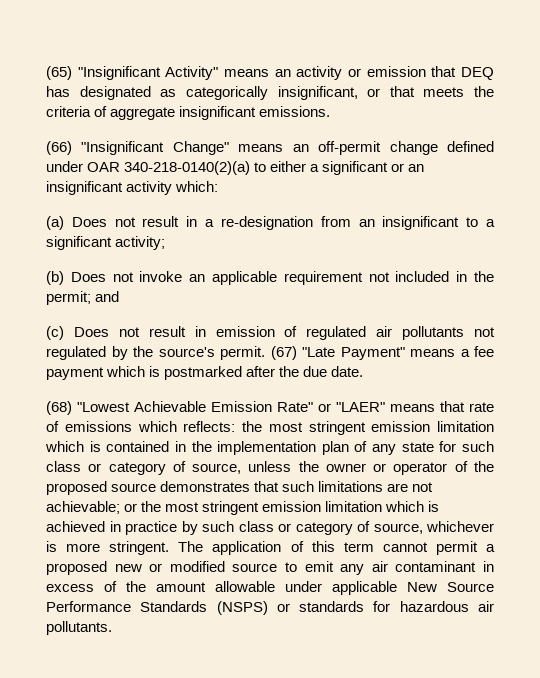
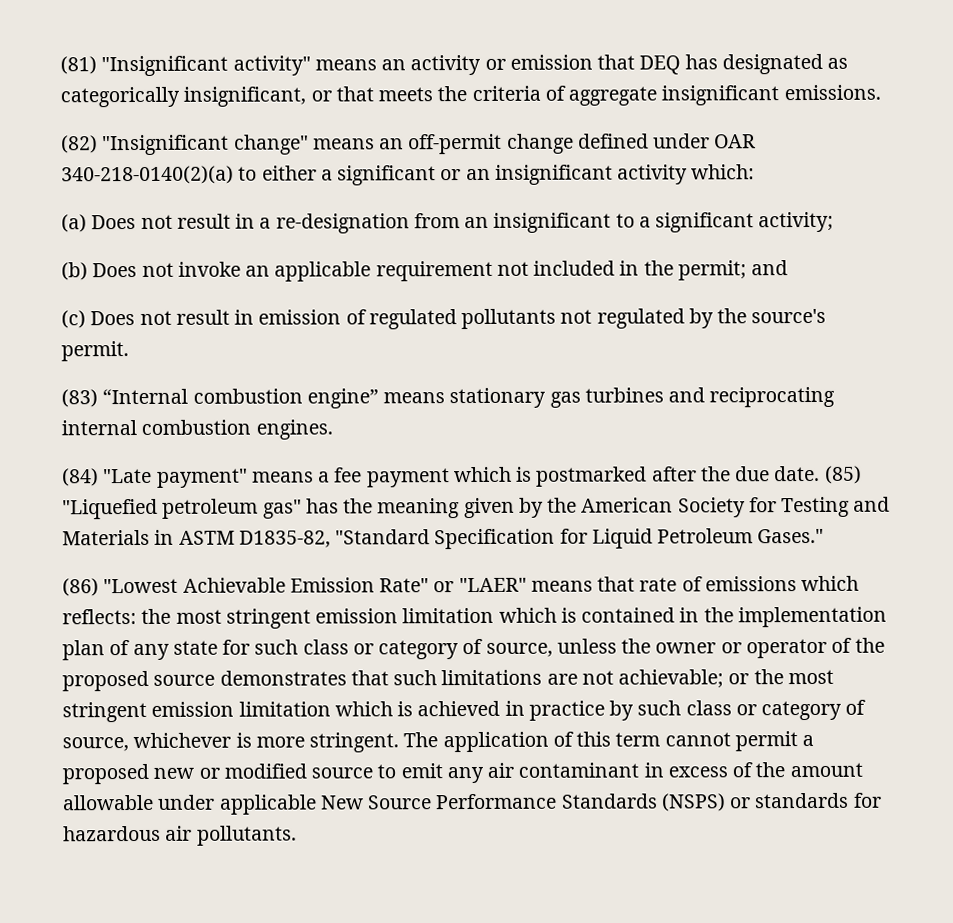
- (65) "Insignificant Activity" means an activity or emission that DEQ has designated as categorically insignificant, or that meets the criteria of aggregate insignificant emissions.
+ (81) "Insignificant activity" means an activity or emission that DEQ has designated as categorically insignificant, or that meets the criteria of aggregate insignificant emissions.
- (66) "Insignificant Change" means an off-permit change defined under OAR 340-218-0140(2)(a) to either a significant or an insignificant activity which:
+ (82) "Insignificant change" means an off-permit change defined under OAR 340-218-0140(2)(a) to either a significant or an insignificant activity which:
- (c) Does not result in emission of regulated air pollutants not regulated by the source's permit. (67) "Late Payment" means a fee payment which is postmarked after the due date.
- (68) "Lowest Achievable Emission Rate" or "LAER" means that rate of emissions which reflects:
+ (c) Does not result in emission of regulated pollutants not regulated by the source's permit.
+ (83) “Internal combustion engine” means stationary gas turbines and reciprocating internal combustion engines.
+ (84) "Late payment" means a fee payment which is postmarked after the due date. (85) "Liquefied petroleum gas" has the meaning given by the American Society for Testing and Materials in ASTM D1835-82, "Standard Specification for Liquid Petroleum Gases."
+ (86) "Lowest Achievable Emission Rate" or "LAER" means that rate of emissions which reflects:

